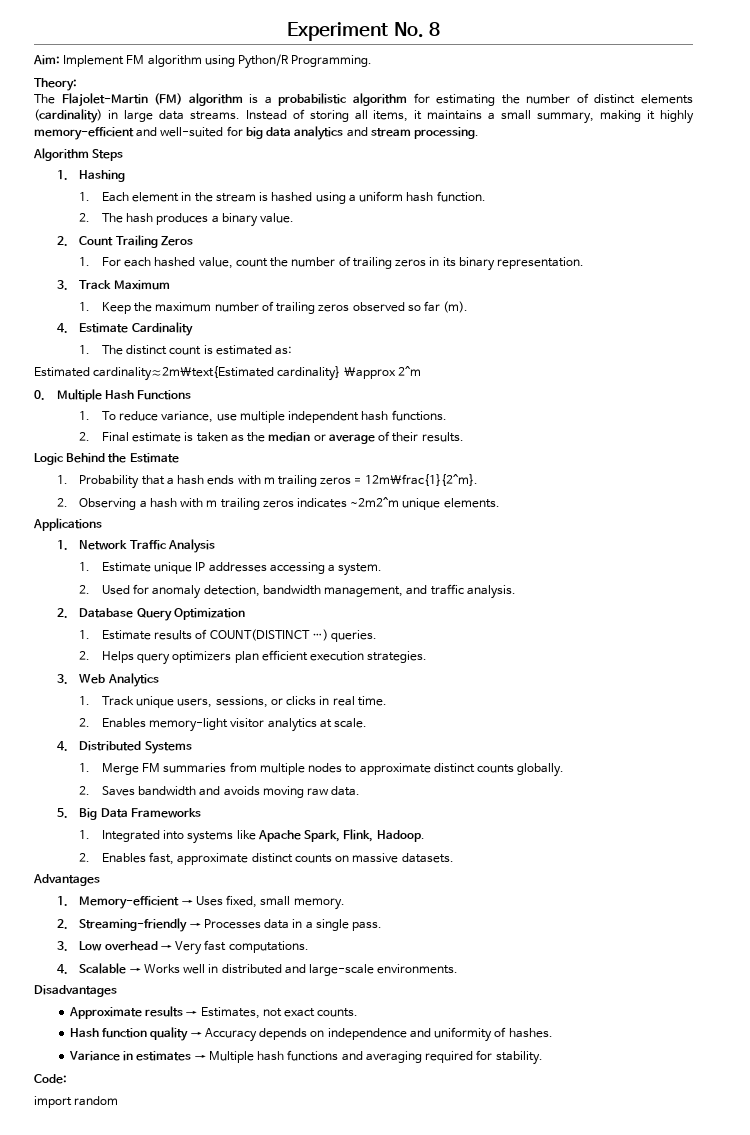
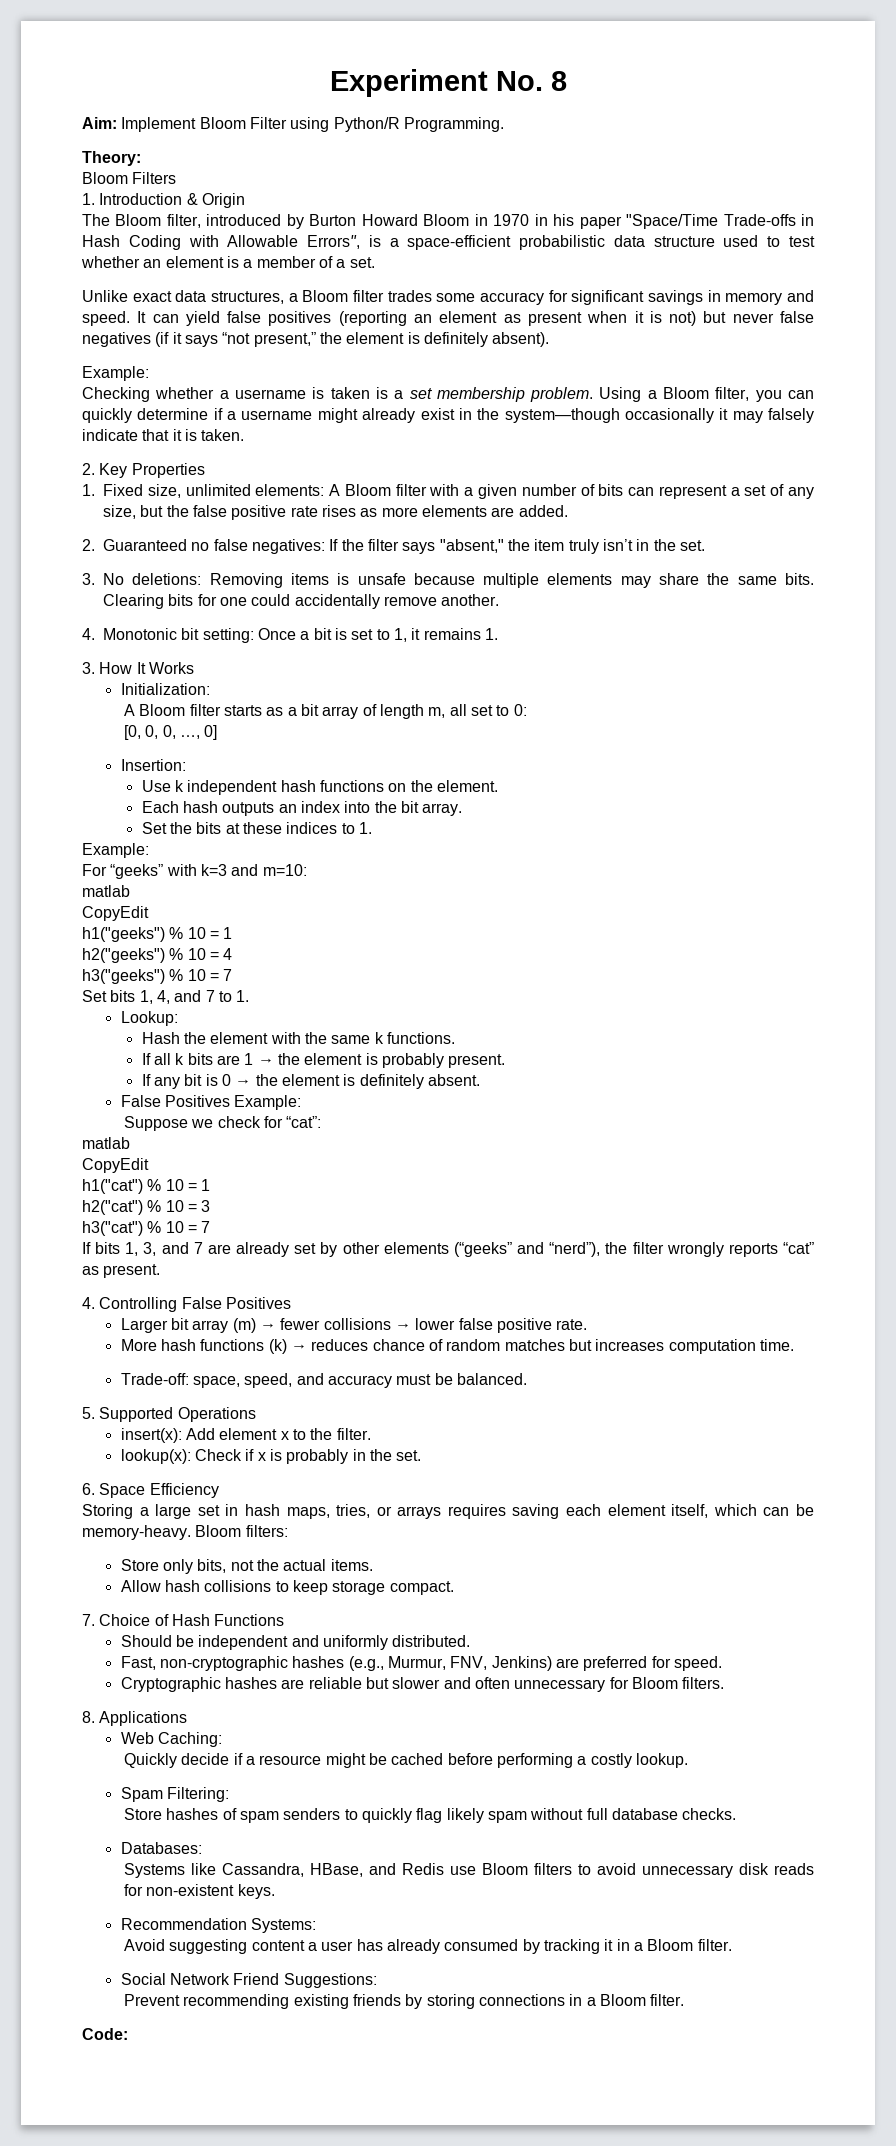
- Aim: Implement FM algorithm using Python/R Programming.
+ Aim: Implement Bloom Filter using Python/R Programming.
- The Flajolet-Martin (FM) algorithm is a probabilistic algorithm for estimating the number of distinct elements (cardinality) in large data streams. Instead of storing all items, it maintains a small summary, making it highly memory-efficient and well-suited for big data analytics and stream processing.
- Algorithm Steps
- 1. Hashing
- 1. Each element in the stream is hashed using a uniform hash function.
- 2. The hash produces a binary value.
- 2. Count Trailing Zeros
- 1. For each hashed value, count the number of trailing zeros in its binary representation.
- 3. Track Maximum
- 1. Keep the maximum number of trailing zeros observed so far (m).
- 4. Estimate Cardinality
- 1. The distinct count is estimated as:
- Estimated cardinality≈2m\text{Estimated cardinality} \approx 2^m
- 0. Multiple Hash Functions
- 1. To reduce variance, use multiple independent hash functions.
- 2. Final estimate is taken as the median or average of their results.
- Logic Behind the Estimate
- 1. Probability that a hash ends with m trailing zeros = 12m\frac{1}{2^m}.
- 2. Observing a hash with m trailing zeros indicates ~2m2^m unique elements.
- Applications
- 1. Network Traffic Analysis
- 1. Estimate unique IP addresses accessing a system.
- 2. Used for anomaly detection, bandwidth management, and traffic analysis.
- 2. Database Query Optimization
- 1. Estimate results of COUNT(DISTINCT …) queries.
- 2. Helps query optimizers plan efficient execution strategies.
- 3. Web Analytics
- 1. Track unique users, sessions, or clicks in real time.
- 2. Enables memory-light visitor analytics at scale.
- 4. Distributed Systems
- 1. Merge FM summaries from multiple nodes to approximate distinct counts globally.
- 2. Saves bandwidth and avoids moving raw data.
- 5. Big Data Frameworks
- 1. Integrated into systems like Apache Spark, Flink, Hadoop.
- 2. Enables fast, approximate distinct counts on massive datasets.
- Advantages
- 1. Memory-efficient → Uses fixed, small memory.
- 2. Streaming-friendly → Processes data in a single pass.
- 3. Low overhead → Very fast computations.
- 4. Scalable → Works well in distributed and large-scale environments.
- Disadvantages
- Approximate results → Estimates, not exact counts.
- Hash function quality → Accuracy depends on independence and uniformity of hashes.
- Variance in estimates → Multiple hash functions and averaging required for stability.
+ Bloom Filters
+ 1. Introduction & Origin
+ The Bloom filter, introduced by Burton Howard Bloom in 1970 in his paper "Space/Time Trade-offs in Hash Coding with Allowable Errors", is a space-efficient probabilistic data structure used to test whether an element is a member of a set.
+ Unlike exact data structures, a Bloom filter trades some accuracy for significant savings in memory and speed. It can yield false positives (reporting an element as present when it is not) but never false negatives (if it says “not present,” the element is definitely absent).
+ Example:
+ Checking whether a username is taken is a set membership problem. Using a Bloom filter, you can quickly determine if a username might already exist in the system—though occasionally it may falsely indicate that it is taken.
+ 2. Key Properties
+ 1. Fixed size, unlimited elements: A Bloom filter with a given number of bits can represent a set of any size, but the false positive rate rises as more elements are added.
+ 2. Guaranteed no false negatives: If the filter says "absent," the item truly isn’t in the set.
+ 3. No deletions: Removing items is unsafe because multiple elements may share the same bits. Clearing bits for one could accidentally remove another.
+ 4. Monotonic bit setting: Once a bit is set to 1, it remains 1.
+ 3. How It Works
+ Initialization:
+ A Bloom filter starts as a bit array of length m, all set to 0:
+ [0, 0, 0, …, 0]
+ Insertion:
+ Use k independent hash functions on the element.
+ Each hash outputs an index into the bit array.
+ Set the bits at these indices to 1.
+ Example:
+ For “geeks” with k=3 and m=10:
+ matlab
+ CopyEdit
+ h1("geeks") % 10 = 1
+ h2("geeks") % 10 = 4
+ h3("geeks") % 10 = 7
+ Set bits 1, 4, and 7 to 1.
+ Lookup:
+ Hash the element with the same k functions.
+ If all k bits are 1 → the element is probably present.
+ If any bit is 0 → the element is definitely absent.
+ False Positives Example:
+ Suppose we check for “cat”:
+ matlab
+ CopyEdit
+ h1("cat") % 10 = 1
+ h2("cat") % 10 = 3
+ h3("cat") % 10 = 7
+ If bits 1, 3, and 7 are already set by other elements (“geeks” and “nerd”), the filter wrongly reports “cat” as present.
+ 4. Controlling False Positives
+ Larger bit array (m) → fewer collisions → lower false positive rate.
+ More hash functions (k) → reduces chance of random matches but increases computation time.
+ Trade-off: space, speed, and accuracy must be balanced.
+ 5. Supported Operations
+ insert(x): Add element x to the filter.
+ lookup(x): Check if x is probably in the set.
+ 6. Space Efficiency
+ Storing a large set in hash maps, tries, or arrays requires saving each element itself, which can be memory-heavy. Bloom filters:
+ Store only bits, not the actual items.
+ Allow hash collisions to keep storage compact.
+ 7. Choice of Hash Functions
+ Should be independent and uniformly distributed.
+ Fast, non-cryptographic hashes (e.g., Murmur, FNV, Jenkins) are preferred for speed.
+ Cryptographic hashes are reliable but slower and often unnecessary for Bloom filters.
+ 8. Applications
+ Web Caching:
+ Quickly decide if a resource might be cached before performing a costly lookup.
+ Spam Filtering:
+ Store hashes of spam senders to quickly flag likely spam without full database checks.
+ Databases:
+ Systems like Cassandra, HBase, and Redis use Bloom filters to avoid unnecessary disk reads for non-existent keys.
+ Recommendation Systems:
+ Avoid suggesting content a user has already consumed by tracking it in a Bloom filter.
+ Social Network Friend Suggestions:
+ Prevent recommending existing friends by storing connections in a Bloom filter.
- import random

